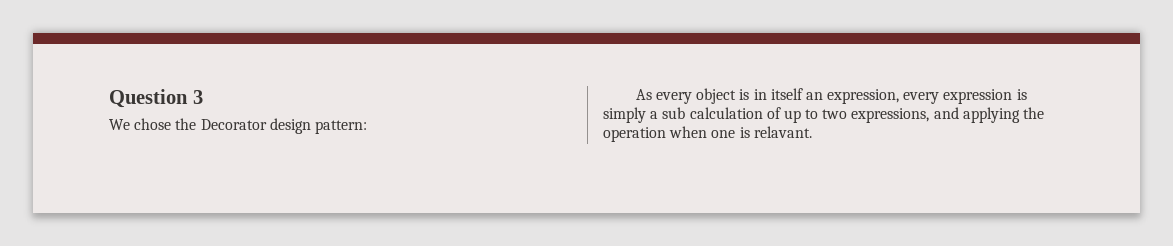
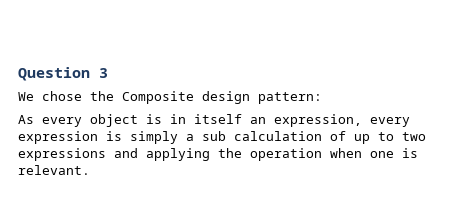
- We chose the Decorator design pattern:
+ We chose the Composite design pattern:
- As every object is in itself an expression, every expression is simply a sub calculation of up to two expressions, and applying the operation when one is relavant.
+ As every object is in itself an expression, every expression is simply a sub calculation of up to two expressions and applying the operation when one is relevant.

